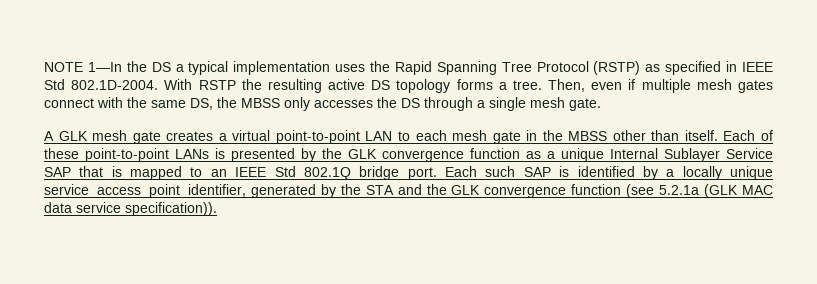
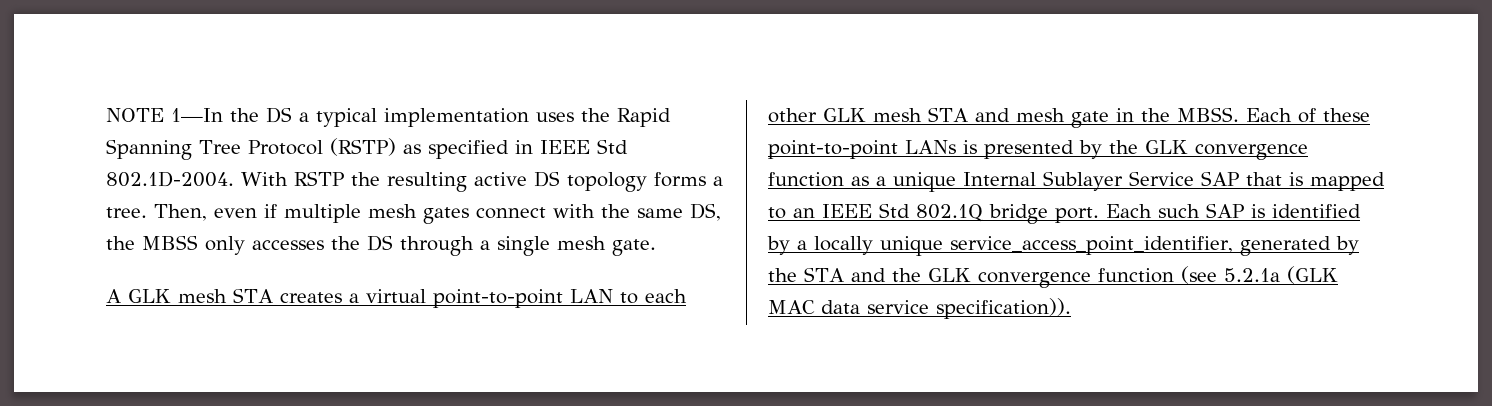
- A GLK mesh gate creates a virtual point-to-point LAN to each mesh gate in the MBSS other than itself.
+ A GLK mesh STA creates a virtual point-to-point LAN to each other GLK mesh STA and mesh gate in the MBSS.

